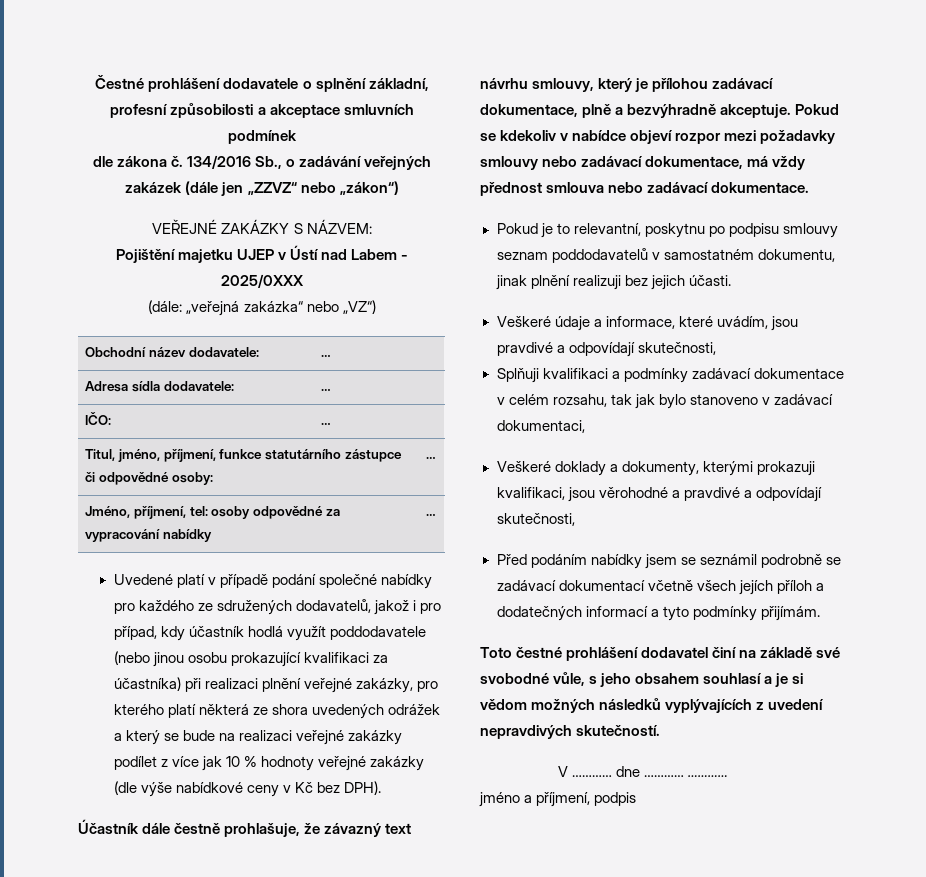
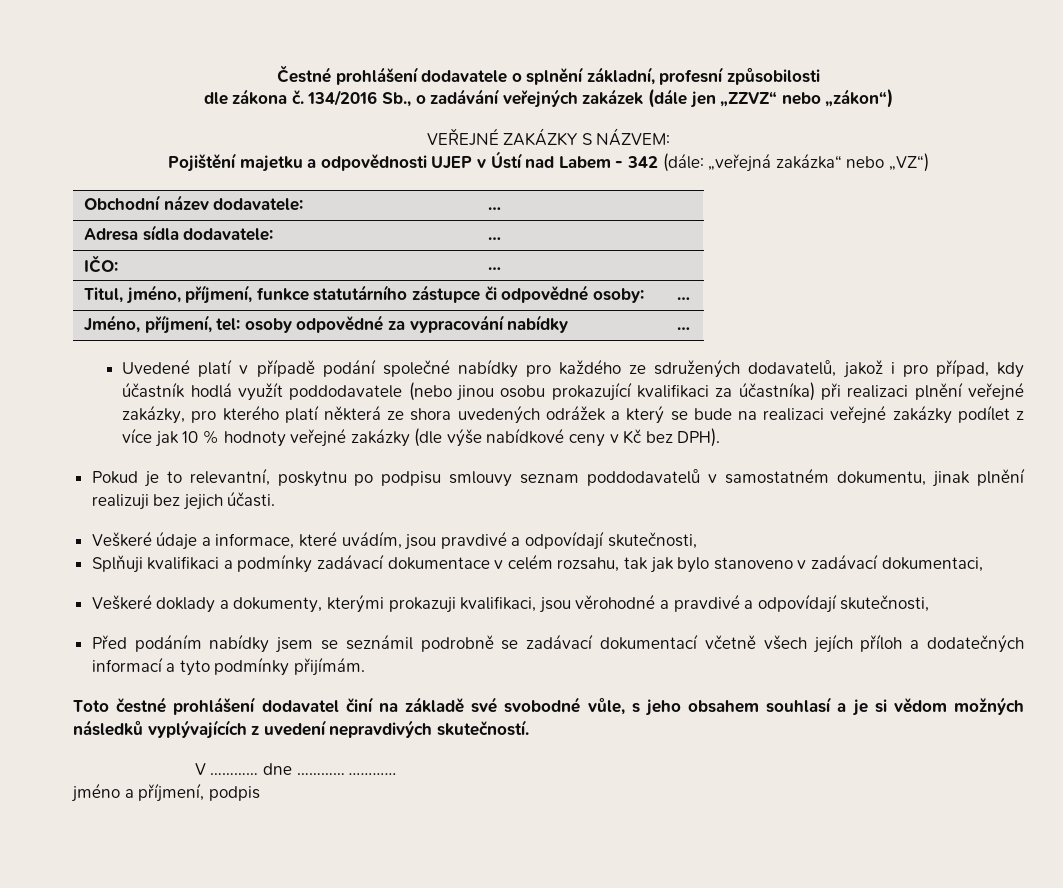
- Čestné prohlášení dodavatele o splnění základní, profesní způsobilosti a akceptace smluvních podmínek
+ Čestné prohlášení dodavatele o splnění základní, profesní způsobilosti
- Pojištění majetku UJEP v Ústí nad Labem - 2025/0XXX
- (dále: „veřejná zakázka“ nebo „VZ“)
+ Pojištění majetku a odpovědnosti UJEP v Ústí nad Labem - 342 (dále: „veřejná zakázka“ nebo „VZ“)
- Účastník dále čestně prohlašuje, že závazný text návrhu smlouvy, který je přílohou zadávací dokumentace, plně a bezvýhradně akceptuje. Pokud se kdekoliv v nabídce objeví rozpor mezi požadavky smlouvy nebo zadávací dokumentace, má vždy přednost smlouva nebo zadávací dokumentace.

